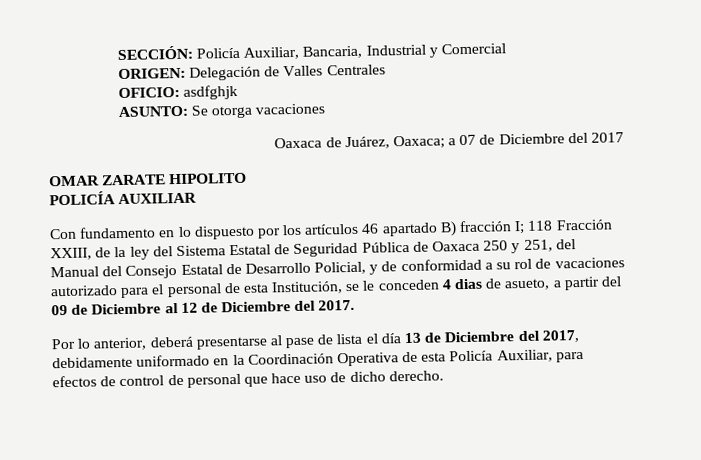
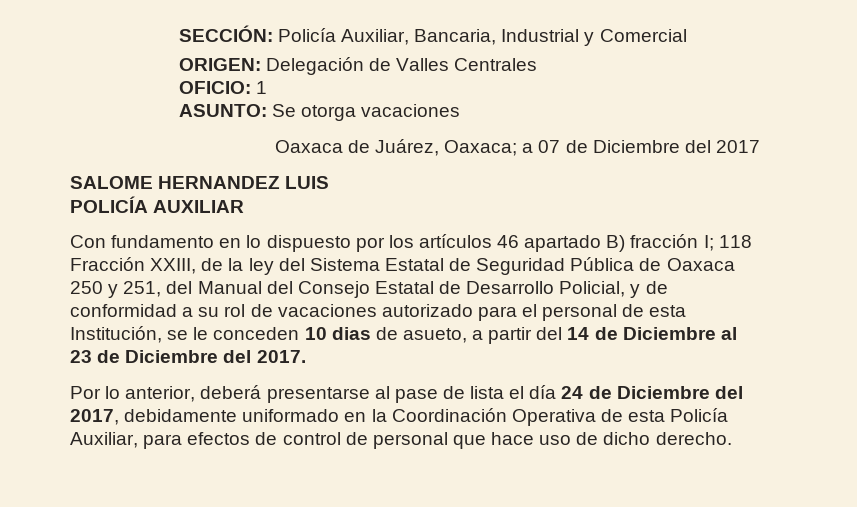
- OFICIO: asdfghjk
+ OFICIO: 1
- OMAR ZARATE HIPOLITO
+ SALOME HERNANDEZ LUIS
- 118 Fracción XXIII, de la ley del Sistema Estatal de Seguridad Pública de Oaxaca 250 y 251, del Manual del Consejo Estatal de Desarrollo Policial, y de conformidad a su rol de vacaciones autorizado para el personal de esta Institución, se le conceden 4 dias de asueto, a partir del 09 de Diciembre al 12 de Diciembre del 2017.
+ 118 Fracción XXIII, de la ley del Sistema Estatal de Seguridad Pública de Oaxaca 250 y 251, del Manual del Consejo Estatal de Desarrollo Policial, y de conformidad a su rol de vacaciones autorizado para el personal de esta Institución, se le conceden 10 dias de asueto, a partir del 14 de Diciembre al 23 de Diciembre del 2017.
- Por lo anterior, deberá presentarse al pase de lista el día 13 de Diciembre del 2017, debidamente uniformado en la Coordinación Operativa de esta Policía Auxiliar, para efectos de control de personal que hace uso de dicho derecho.
+ Por lo anterior, deberá presentarse al pase de lista el día 24 de Diciembre del 2017, debidamente uniformado en la Coordinación Operativa de esta Policía Auxiliar, para efectos de control de personal que hace uso de dicho derecho.

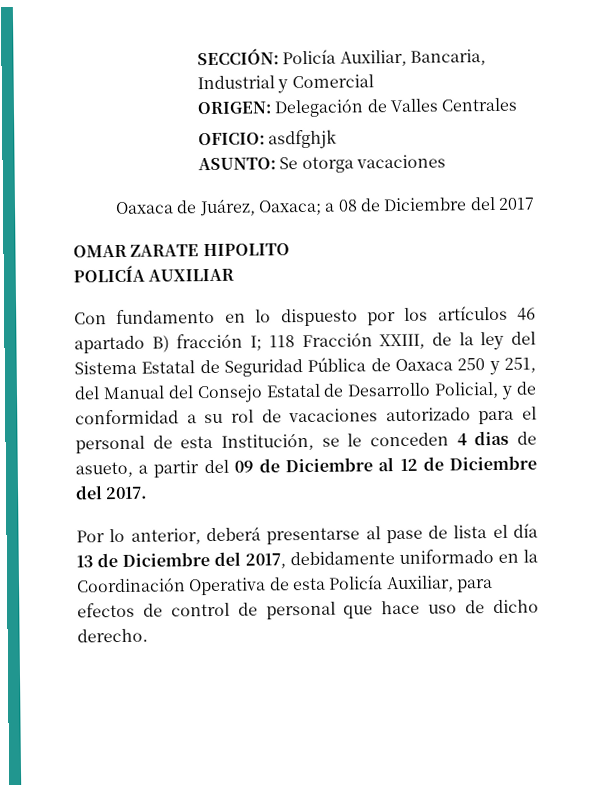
- OFICIO: 1
+ OFICIO: asdfghjk
- Oaxaca de Juárez, Oaxaca; a 07 de Diciembre del 2017
+ Oaxaca de Juárez, Oaxaca; a 08 de Diciembre del 2017
- SALOME HERNANDEZ LUIS
+ OMAR ZARATE HIPOLITO
- 118 Fracción XXIII, de la ley del Sistema Estatal de Seguridad Pública de Oaxaca 250 y 251, del Manual del Consejo Estatal de Desarrollo Policial, y de conformidad a su rol de vacaciones autorizado para el personal de esta Institución, se le conceden 10 dias de asueto, a partir del 14 de Diciembre al 23 de Diciembre del 2017.
+ 118 Fracción XXIII, de la ley del Sistema Estatal de Seguridad Pública de Oaxaca 250 y 251, del Manual del Consejo Estatal de Desarrollo Policial, y de conformidad a su rol de vacaciones autorizado para el personal de esta Institución, se le conceden 4 dias de asueto, a partir del 09 de Diciembre al 12 de Diciembre del 2017.
- Por lo anterior, deberá presentarse al pase de lista el día 24 de Diciembre del 2017, debidamente uniformado en la Coordinación Operativa de esta Policía Auxiliar, para efectos de control de personal que hace uso de dicho derecho.
+ Por lo anterior, deberá presentarse al pase de lista el día 13 de Diciembre del 2017, debidamente uniformado en la Coordinación Operativa de esta Policía Auxiliar, para efectos de control de personal que hace uso de dicho derecho.

